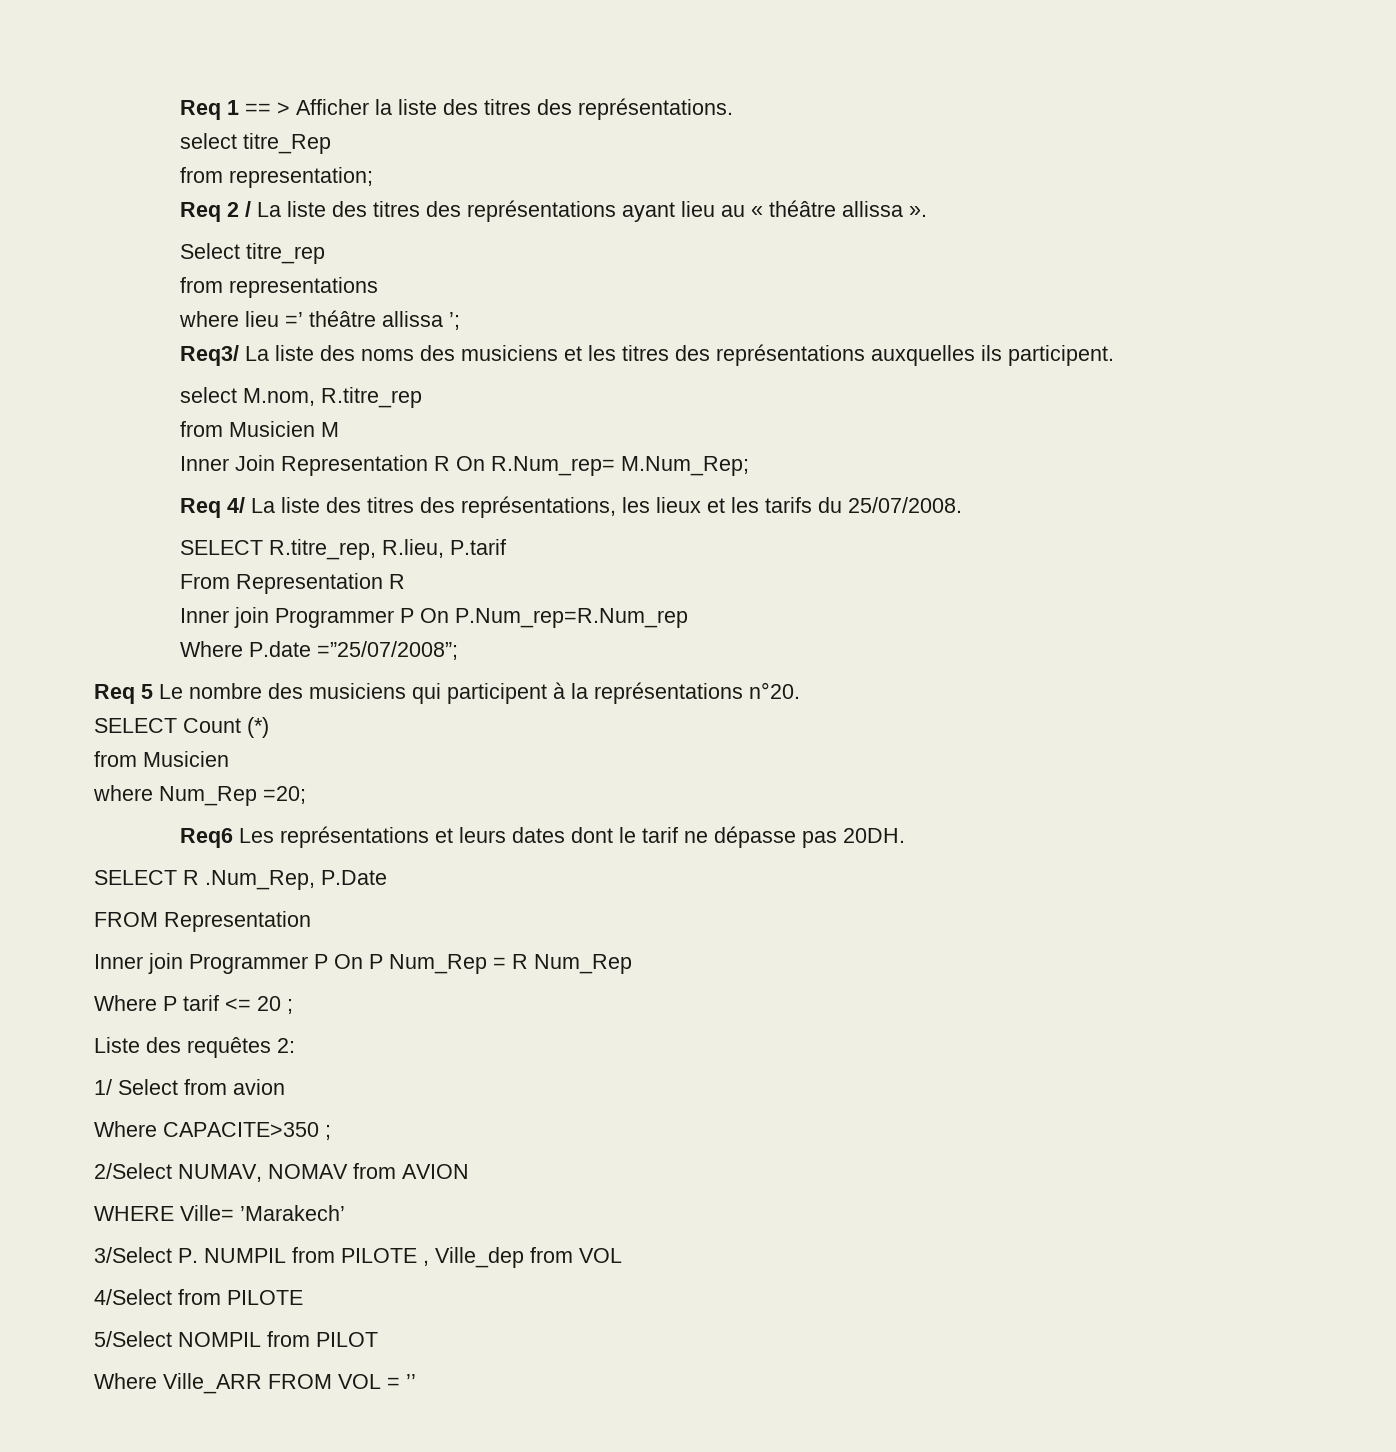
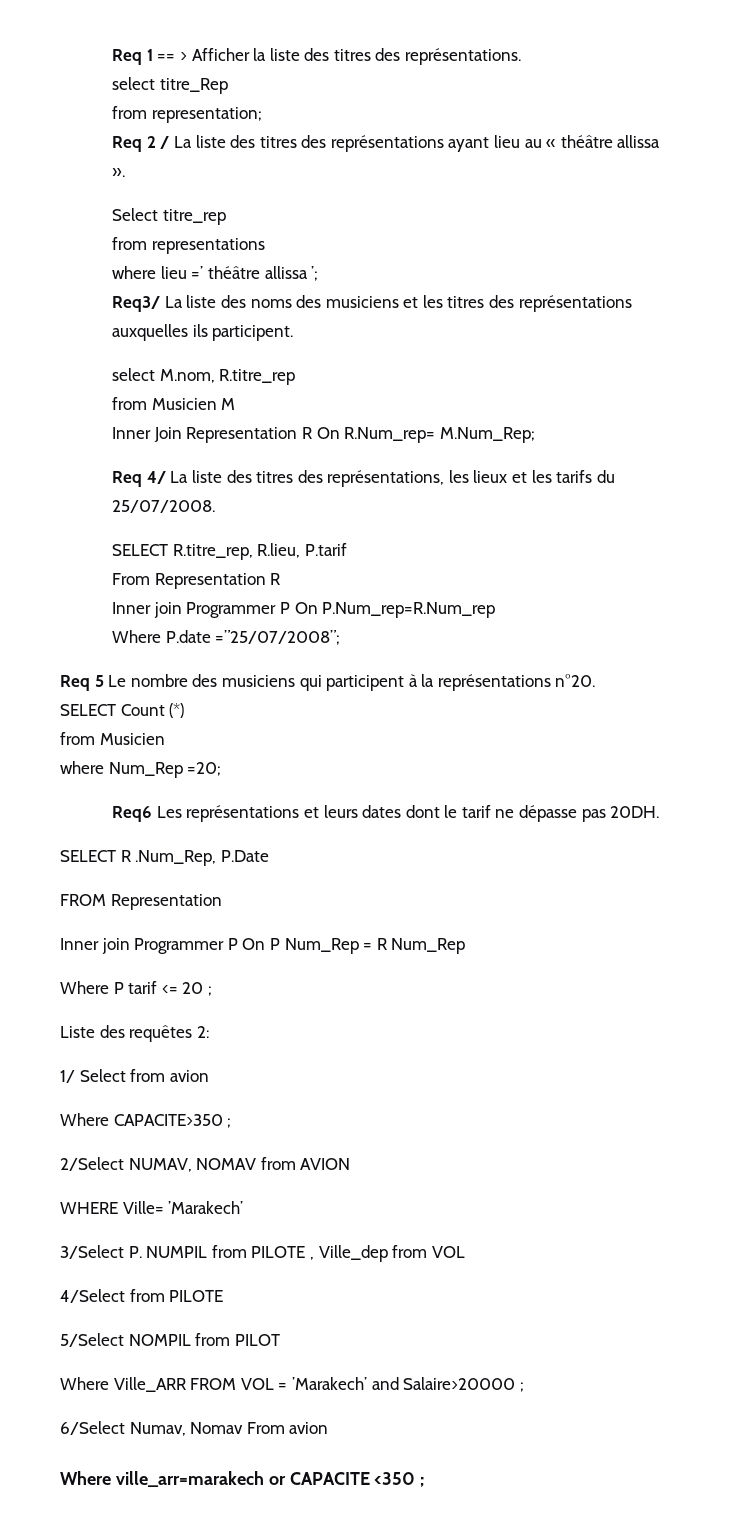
- Where Ville_ARR FROM VOL = ’’
+ Where Ville_ARR FROM VOL = ’Marakech’ and Salaire>20000 ;
+ 6/Select Numav, Nomav From avion
+ Where ville_arr=marakech or CAPACITE <350 ;

